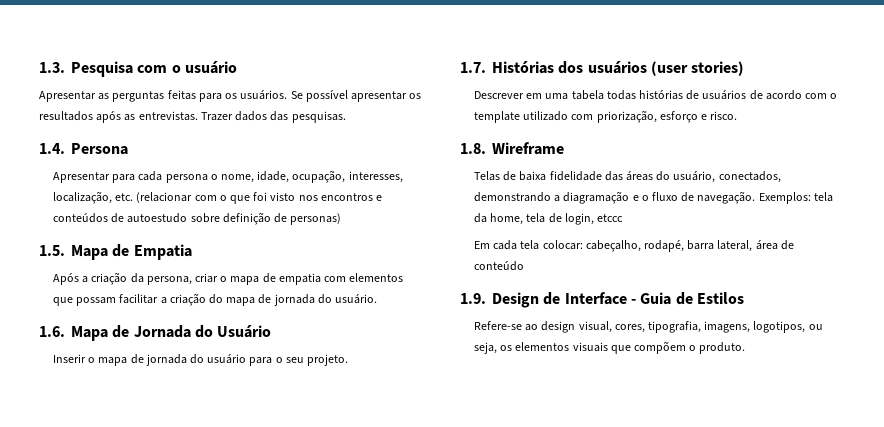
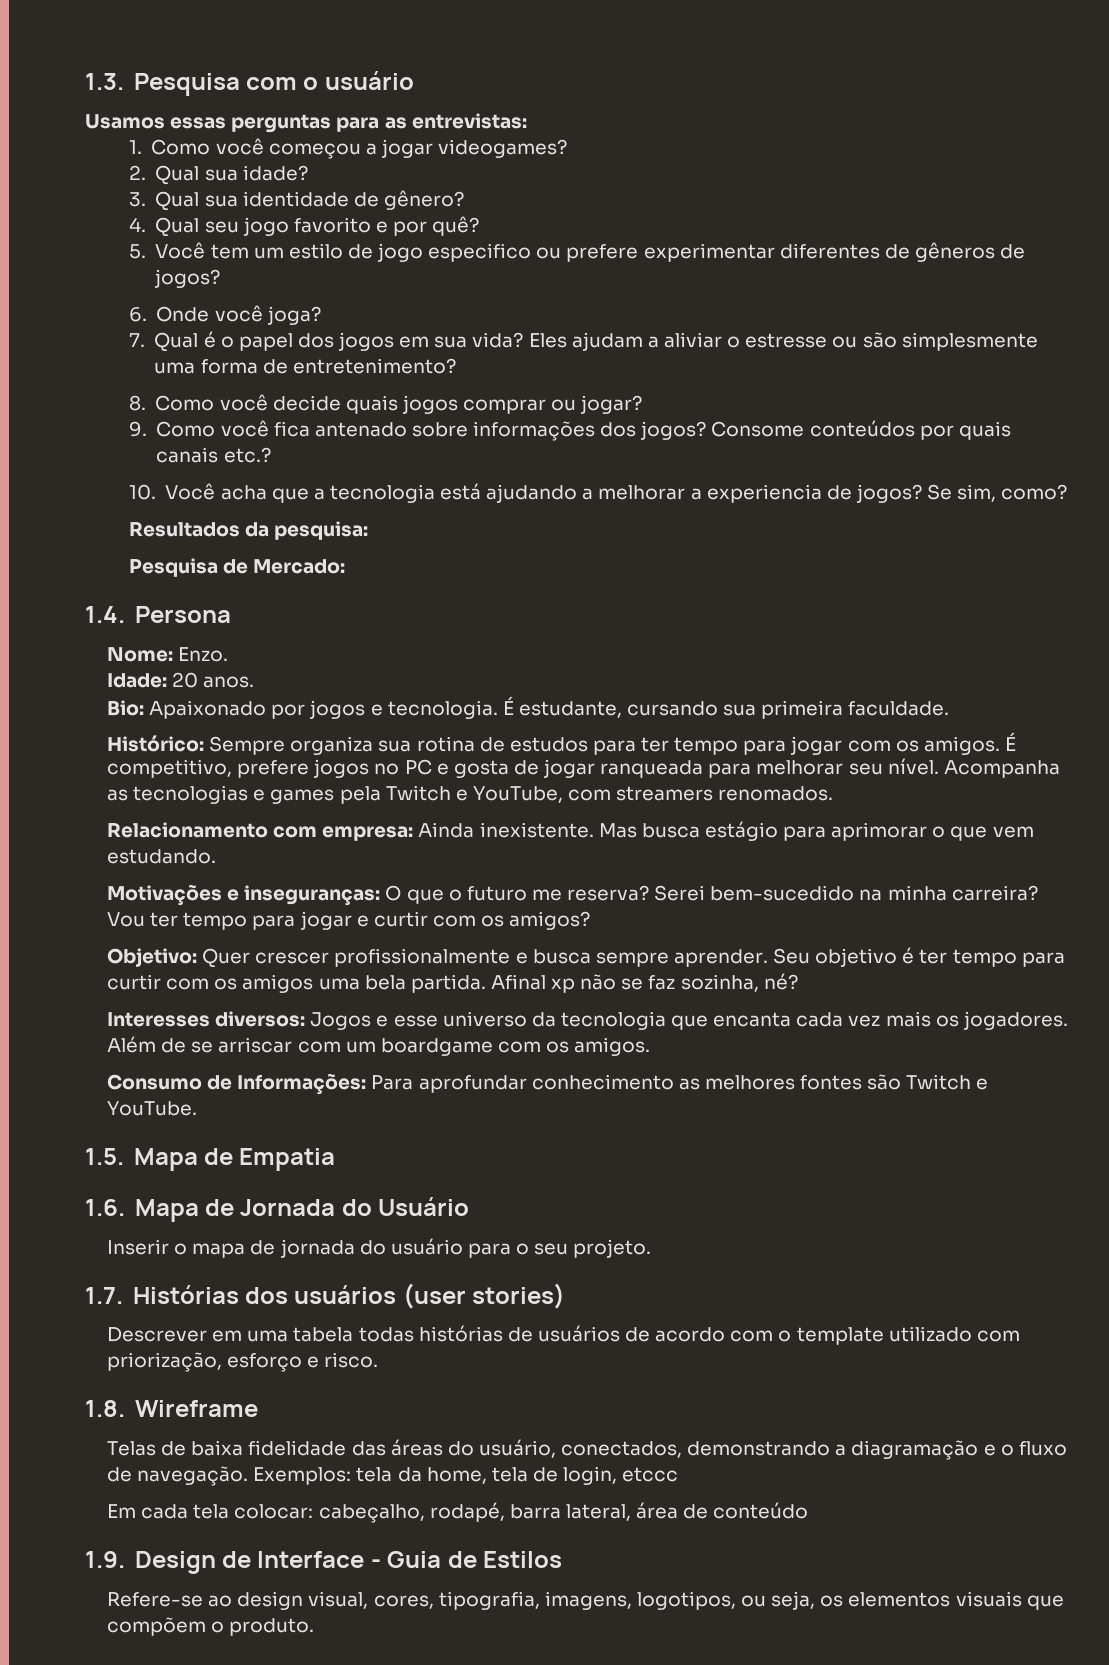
- Apresentar as perguntas feitas para os usuários. Se possível apresentar os resultados após as entrevistas. Trazer dados das pesquisas.
+ Usamos essas perguntas para as entrevistas:
+ 1. Como você começou a jogar videogames?
+ 2. Qual sua idade?
+ 3. Qual sua identidade de gênero?
+ 4. Qual seu jogo favorito e por quê?
+ 5. Você tem um estilo de jogo especifico ou prefere experimentar diferentes de gêneros de jogos?
+ 6. Onde você joga?
+ 7. Qual é o papel dos jogos em sua vida? Eles ajudam a aliviar o estresse ou são simplesmente uma forma de entretenimento?
+ 8. Como você decide quais jogos comprar ou jogar?
+ 9. Como você fica antenado sobre informações dos jogos? Consome conteúdos por quais canais etc.?
+ 10. Você acha que a tecnologia está ajudando a melhorar a experiencia de jogos? Se sim, como?
+ Resultados da pesquisa:
+ Pesquisa de Mercado:
  1.4. Persona
- Apresentar para cada persona o nome, idade, ocupação, interesses, localização, etc. (relacionar com o que foi visto nos encontros e conteúdos de autoestudo sobre definição de personas)
+ Nome: Enzo.
+ Idade: 20 anos.
+ Bio: Apaixonado por jogos e tecnologia. É estudante, cursando sua primeira faculdade.
+ Histórico: Sempre organiza sua rotina de estudos para ter tempo para jogar com os amigos. É competitivo, prefere jogos no PC e gosta de jogar ranqueada para melhorar seu nível. Acompanha as tecnologias e games pela Twitch e YouTube, com streamers renomados.
+ Relacionamento com empresa: Ainda inexistente. Mas busca estágio para aprimorar o que vem estudando.
+ Motivações e inseguranças: O que o futuro me reserva? Serei bem-sucedido na minha carreira? Vou ter tempo para jogar e curtir com os amigos?
+ Objetivo: Quer crescer profissionalmente e busca sempre aprender. Seu objetivo é ter tempo para curtir com os amigos uma bela partida. Afinal xp não se faz sozinha, né?
+ Interesses diversos: Jogos e esse universo da tecnologia que encanta cada vez mais os jogadores. Além de se arriscar com um boardgame com os amigos.
+ Consumo de Informações: Para aprofundar conhecimento as melhores fontes são Twitch e YouTube.
  1.5. Mapa de Empatia
- Após a criação da persona, criar o mapa de empatia com elementos que possam facilitar a criação do mapa de jornada do usuário.

